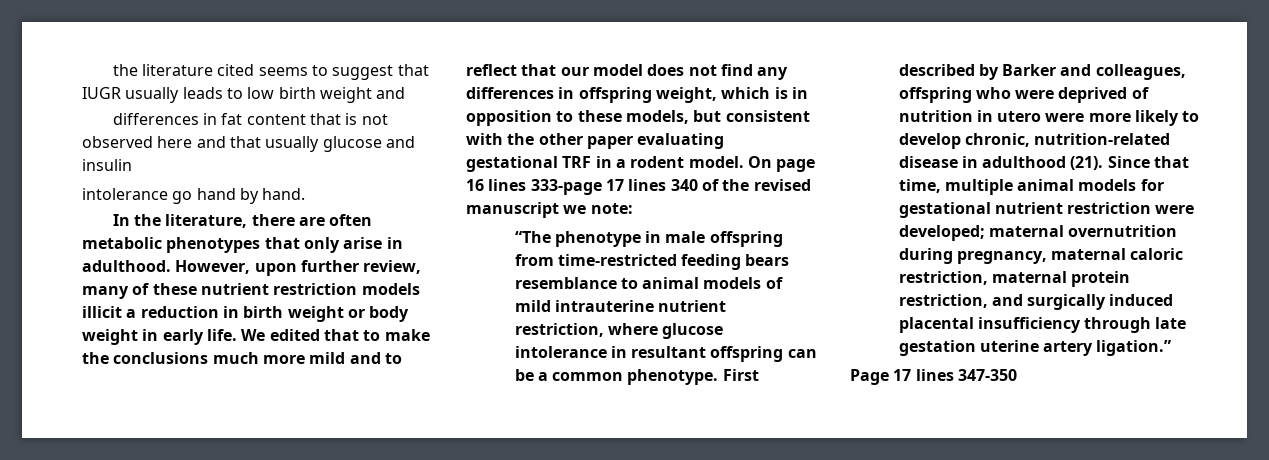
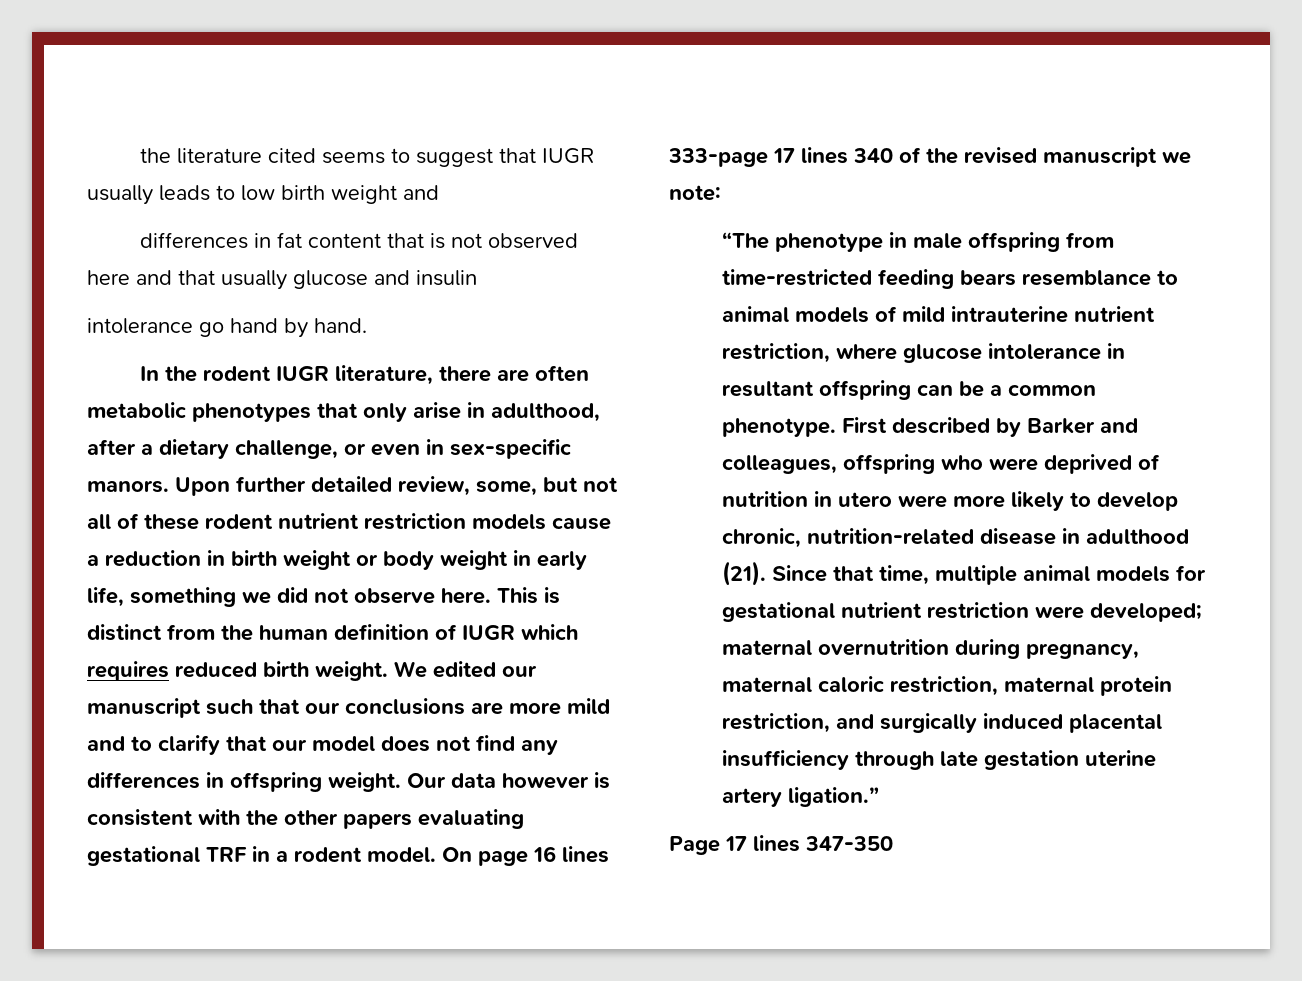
- In the literature, there are often metabolic phenotypes that only arise in adulthood. However, upon further review, many of these nutrient restriction models illicit a reduction in birth weight or body weight in early life. We edited that to make the conclusions much more mild and to reflect that our model does not find any differences in offspring weight, which is in opposition to these models, but consistent with the other paper evaluating gestational TRF in a rodent model.
+ In the rodent IUGR literature, there are often metabolic phenotypes that only arise in adulthood, after a dietary challenge, or even in sex-specific manors. Upon further detailed review, some, but not all of these rodent nutrient restriction models cause a reduction in birth weight or body weight in early life, something we did not observe here. This is distinct from the human definition of IUGR which requires reduced birth weight. We edited our manuscript such that our conclusions are more mild and to clarify that our model does not find any differences in offspring weight. Our data however is consistent with the other papers evaluating gestational TRF in a rodent model.

